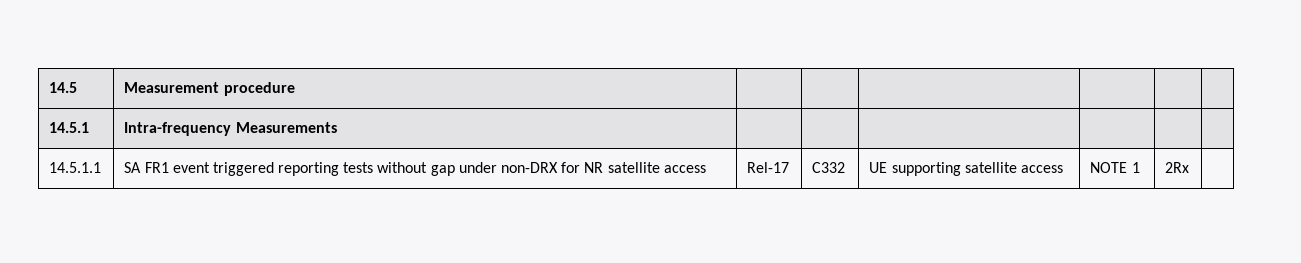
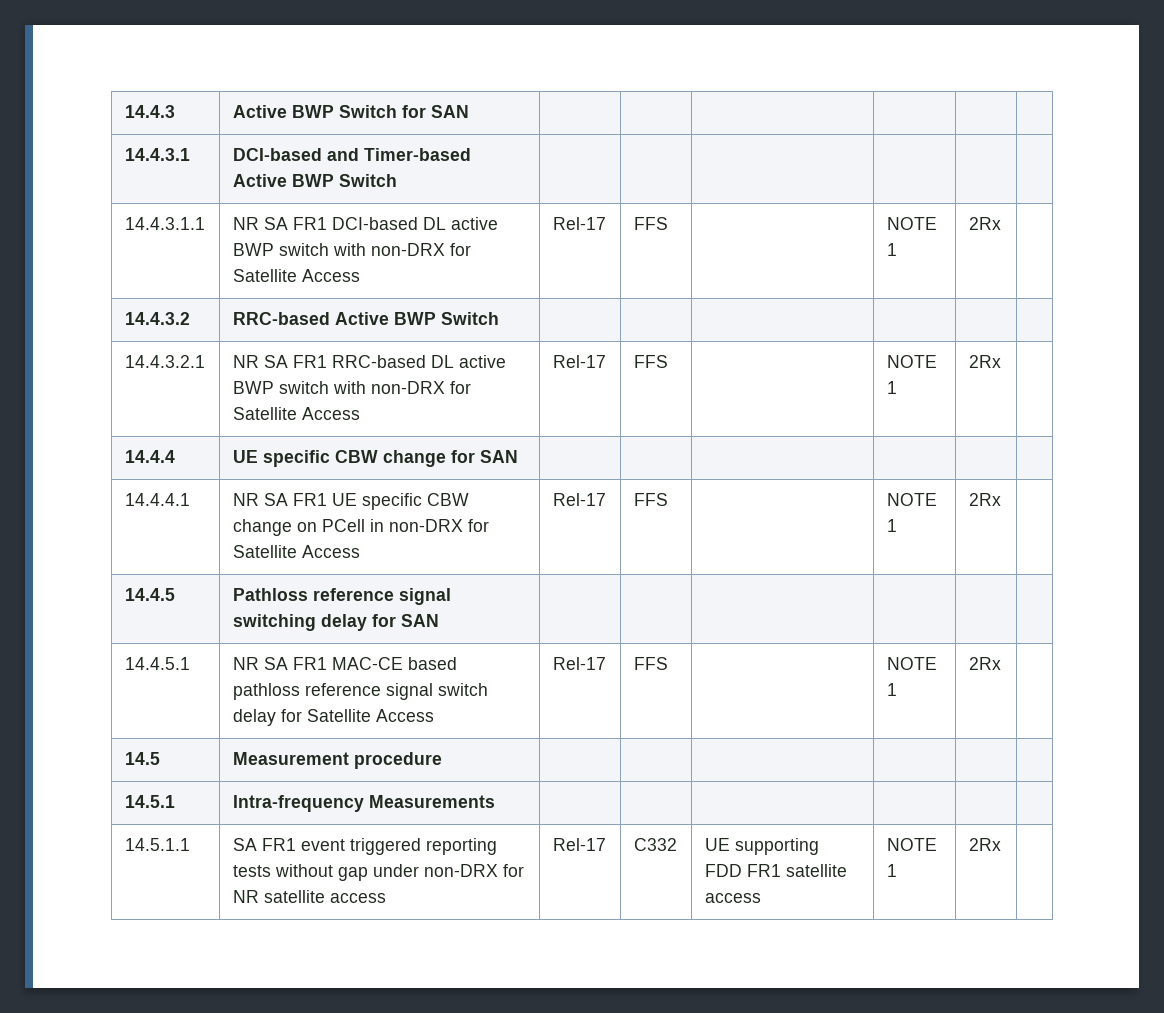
+ 14.4.3 | Active BWP Switch for SAN | | | | | |
+ 14.4.3.1 | DCI-based and Timer-based Active BWP Switch | | | | | |
+ 14.4.3.1.1 | NR SA FR1 DCI-based DL active BWP switch with non-DRX for Satellite Access | Rel-17 | FFS | | NOTE 1 | 2Rx |
+ 14.4.3.2 | RRC-based Active BWP Switch | | | | | |
+ 14.4.3.2.1 | NR SA FR1 RRC-based DL active BWP switch with non-DRX for Satellite Access | Rel-17 | FFS | | NOTE 1 | 2Rx |
+ 14.4.4 | UE specific CBW change for SAN | | | | | |
+ 14.4.4.1 | NR SA FR1 UE specific CBW change on PCell in non-DRX for Satellite Access | Rel-17 | FFS | | NOTE 1 | 2Rx |
+ 14.4.5 | Pathloss reference signal switching delay for SAN | | | | | |
+ 14.4.5.1 | NR SA FR1 MAC-CE based pathloss reference signal switch delay for Satellite Access | Rel-17 | FFS | | NOTE 1 | 2Rx |
- 14.5.1.1 | SA FR1 event triggered reporting tests without gap under non-DRX for NR satellite access | Rel-17 | C332 | UE supporting satellite access | NOTE 1 | 2Rx |
+ 14.5.1.1 | SA FR1 event triggered reporting tests without gap under non-DRX for NR satellite access | Rel-17 | C332 | UE supporting FDD FR1 satellite access | NOTE 1 | 2Rx |

